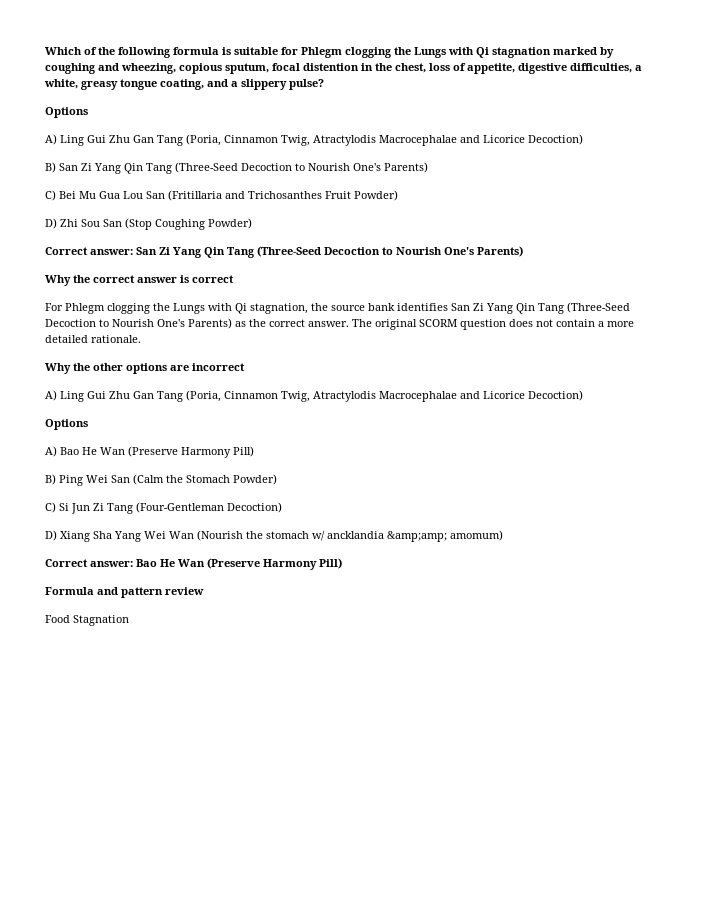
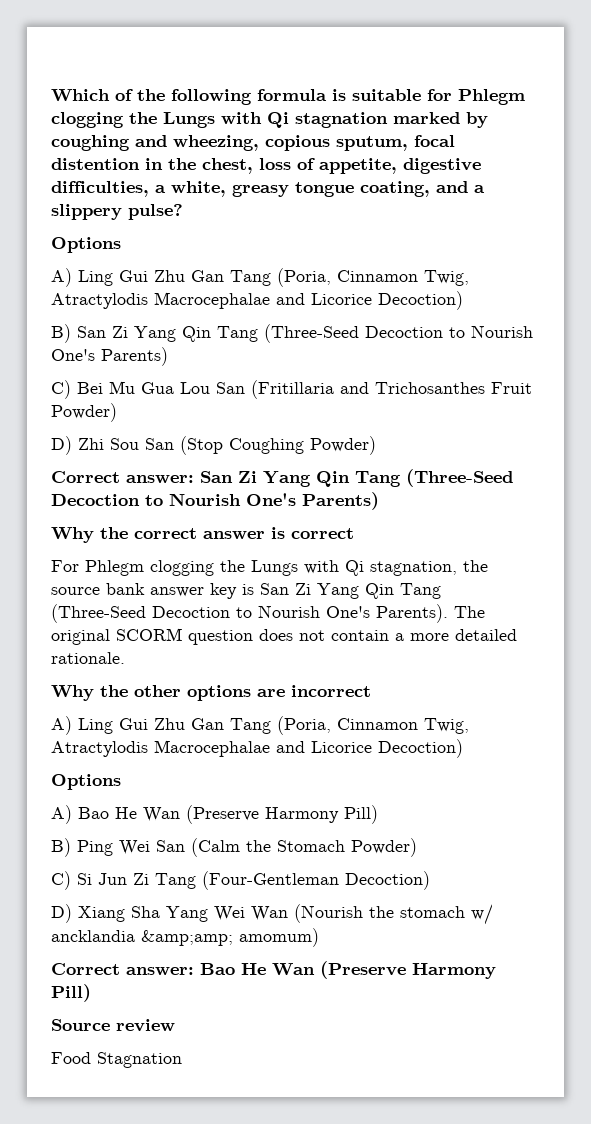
- For Phlegm clogging the Lungs with Qi stagnation, the source bank identifies San Zi Yang Qin Tang (Three-Seed Decoction to Nourish One's Parents) as the correct answer.
+ For Phlegm clogging the Lungs with Qi stagnation, the source bank answer key is San Zi Yang Qin Tang (Three-Seed Decoction to Nourish One's Parents).
- Formula and pattern review
+ Source review

